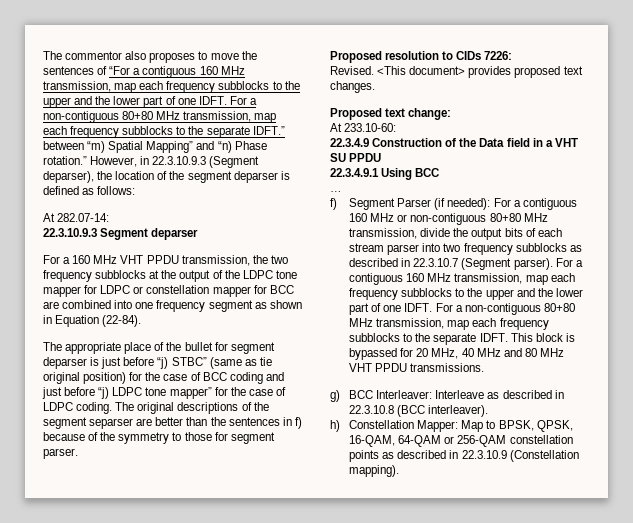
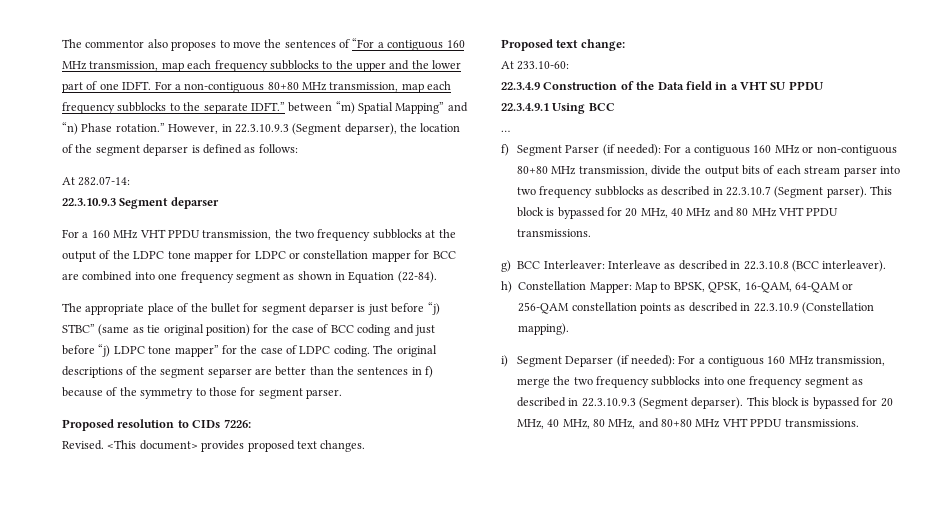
- For a contiguous 160 MHz transmission, map each frequency subblocks to the upper and the lower part of one IDFT. For a non-contiguous 80+80 MHz transmission, map each frequency subblocks to the separate IDFT.
+ i) Segment Deparser (if needed): For a contiguous 160 MHz transmission, merge the two frequency subblocks into one frequency segment as described in 22.3.10.9.3 (Segment deparser). This block is bypassed for 20 MHz, 40 MHz, 80 MHz, and 80+80 MHz VHT PPDU transmissions.

